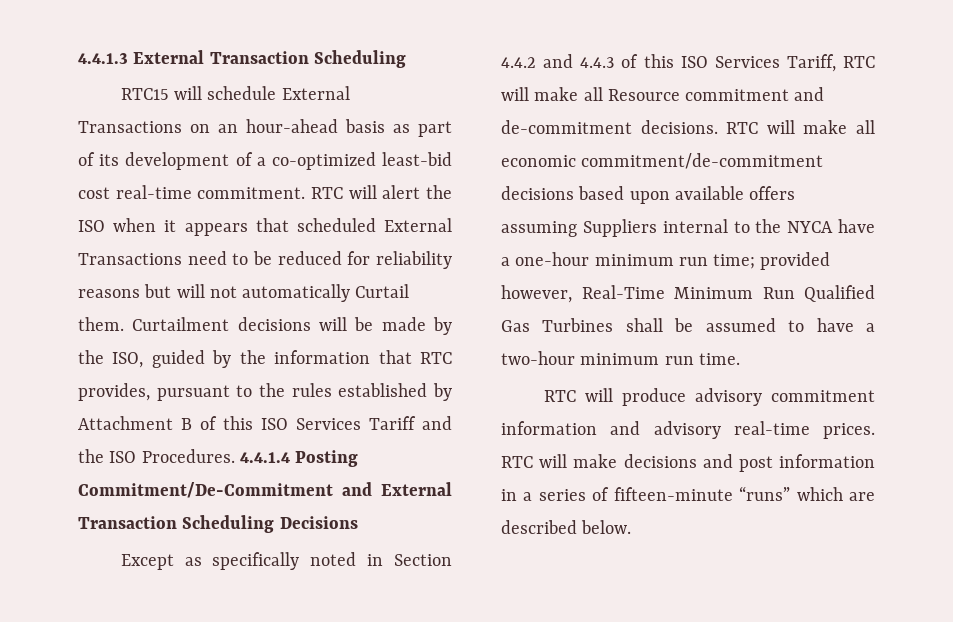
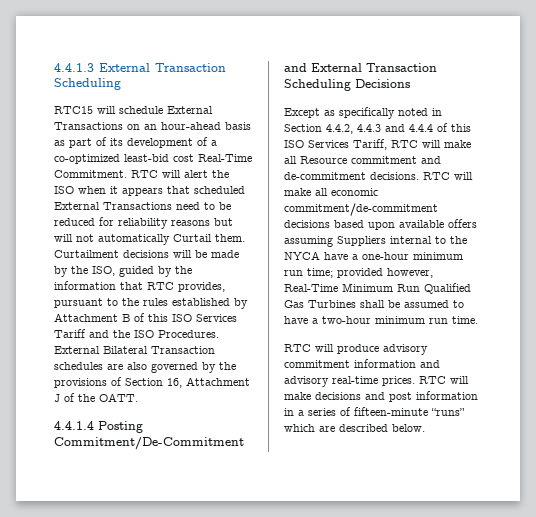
- RTC15 will schedule External Transactions on an hour-ahead basis as part of its development of a co-optimized least-bid cost real-time commitment.
+ RTC15 will schedule External Transactions on an hour-ahead basis as part of its development of a co-optimized least-bid cost Real-Time Commitment.
- Curtailment decisions will be made by the ISO, guided by the information that RTC provides, pursuant to the rules established by Attachment B of this ISO Services Tariff and the ISO Procedures. 4.4.1.4 Posting Commitment/De-Commitment and External Transaction Scheduling Decisions
+ Curtailment decisions will be made by the ISO, guided by the information that RTC provides, pursuant to the rules established by Attachment B of this ISO Services Tariff and the ISO Procedures. External Bilateral Transaction schedules are also governed by the provisions of Section 16, Attachment J of the OATT.
+ 4.4.1.4 Posting Commitment/De-Commitment and External Transaction Scheduling Decisions
- Except as specifically noted in Section 4.4.2 and 4.4.3 of this ISO Services Tariff, RTC will make all Resource commitment and de-commitment decisions.
+ Except as specifically noted in Section 4.4.2, 4.4.3 and 4.4.4 of this ISO Services Tariff, RTC will make all Resource commitment and de-commitment decisions.

